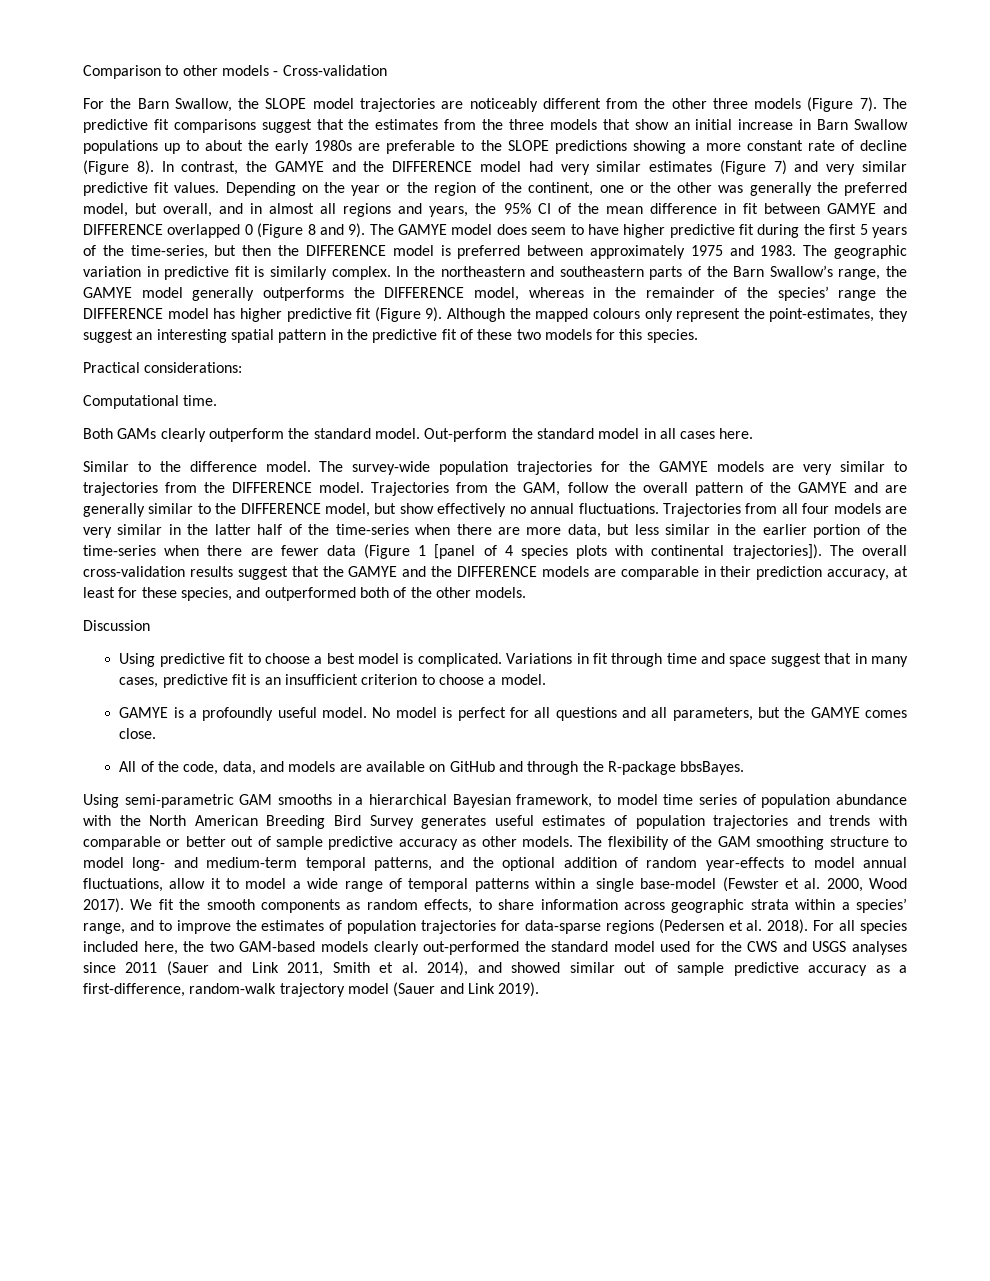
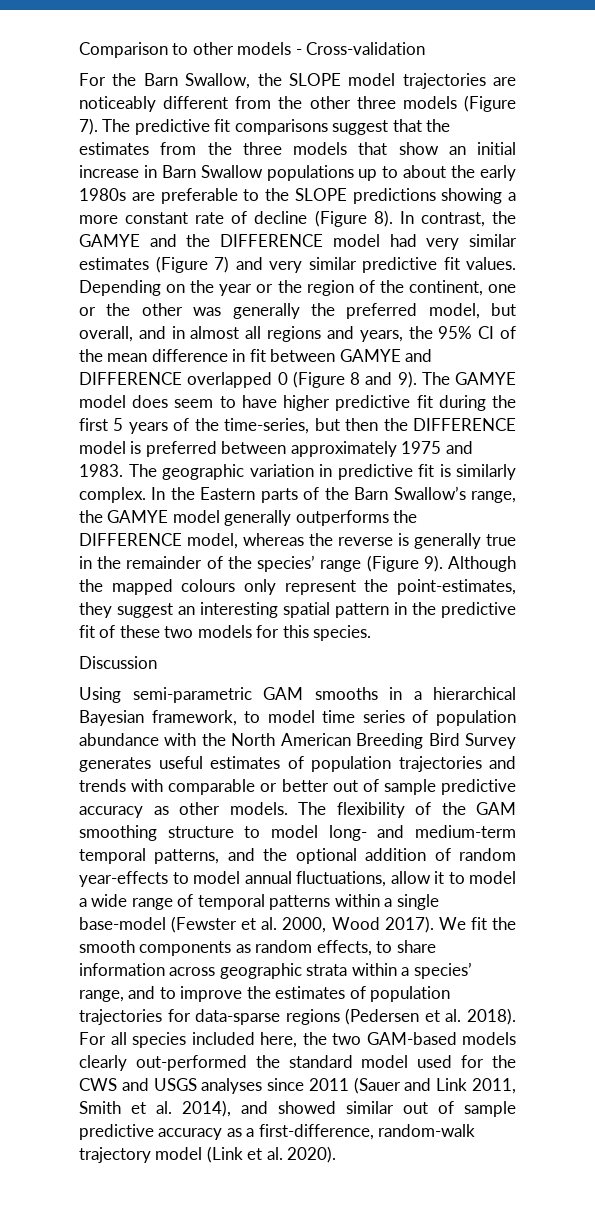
- In the northeastern and southeastern parts of the Barn Swallow’s range, the GAMYE model generally outperforms the DIFFERENCE model, whereas in the remainder of the species’ range the DIFFERENCE model has higher predictive fit (Figure 9).
+ In the Eastern parts of the Barn Swallow’s range, the GAMYE model generally outperforms the DIFFERENCE model, whereas the reverse is generally true in the remainder of the species’ range (Figure 9).
- Practical considerations:
- Computational time.
- Both GAMs clearly outperform the standard model. Out-perform the standard model in all cases here.
- Similar to the difference model. The survey-wide population trajectories for the GAMYE models are very similar to trajectories from the DIFFERENCE model. Trajectories from the GAM, follow the overall pattern of the GAMYE and are generally similar to the DIFFERENCE model, but show effectively no annual fluctuations. Trajectories from all four models are very similar in the latter half of the time-series when there are more data, but less similar in the earlier portion of the time-series when there are fewer data (Figure 1 [panel of 4 species plots with continental trajectories]). The overall cross-validation results suggest that the GAMYE and the DIFFERENCE models are comparable in their prediction accuracy, at least for these species, and outperformed both of the other models.
  Discussion
- Using predictive fit to choose a best model is complicated. Variations in fit through time and space suggest that in many cases, predictive fit is an insufficient criterion to choose a model.
- GAMYE is a profoundly useful model. No model is perfect for all questions and all parameters, but the GAMYE comes close.
- All of the code, data, and models are available on GitHub and through the R-package bbsBayes.
- For all species included here, the two GAM-based models clearly out-performed the standard model used for the CWS and USGS analyses since 2011 (Sauer and Link 2011, Smith et al. 2014), and showed similar out of sample predictive accuracy as a first-difference, random-walk trajectory model (Sauer and Link 2019).
+ For all species included here, the two GAM-based models clearly out-performed the standard model used for the CWS and USGS analyses since 2011 (Sauer and Link 2011, Smith et al. 2014), and showed similar out of sample predictive accuracy as a first-difference, random-walk trajectory model (Link et al. 2020).

